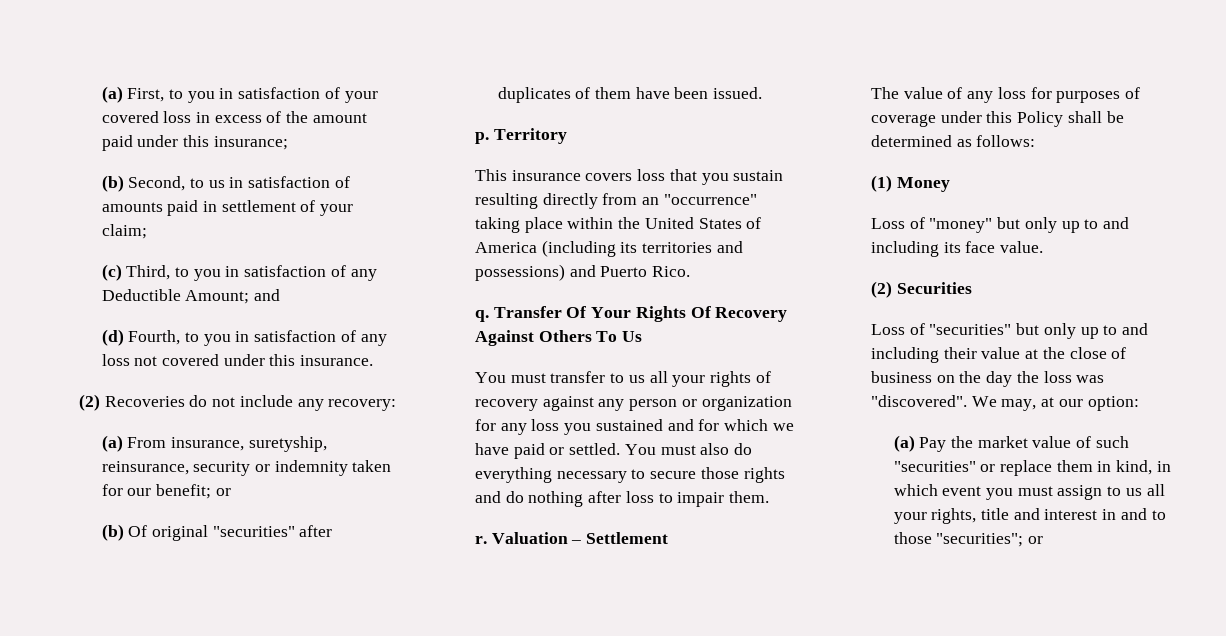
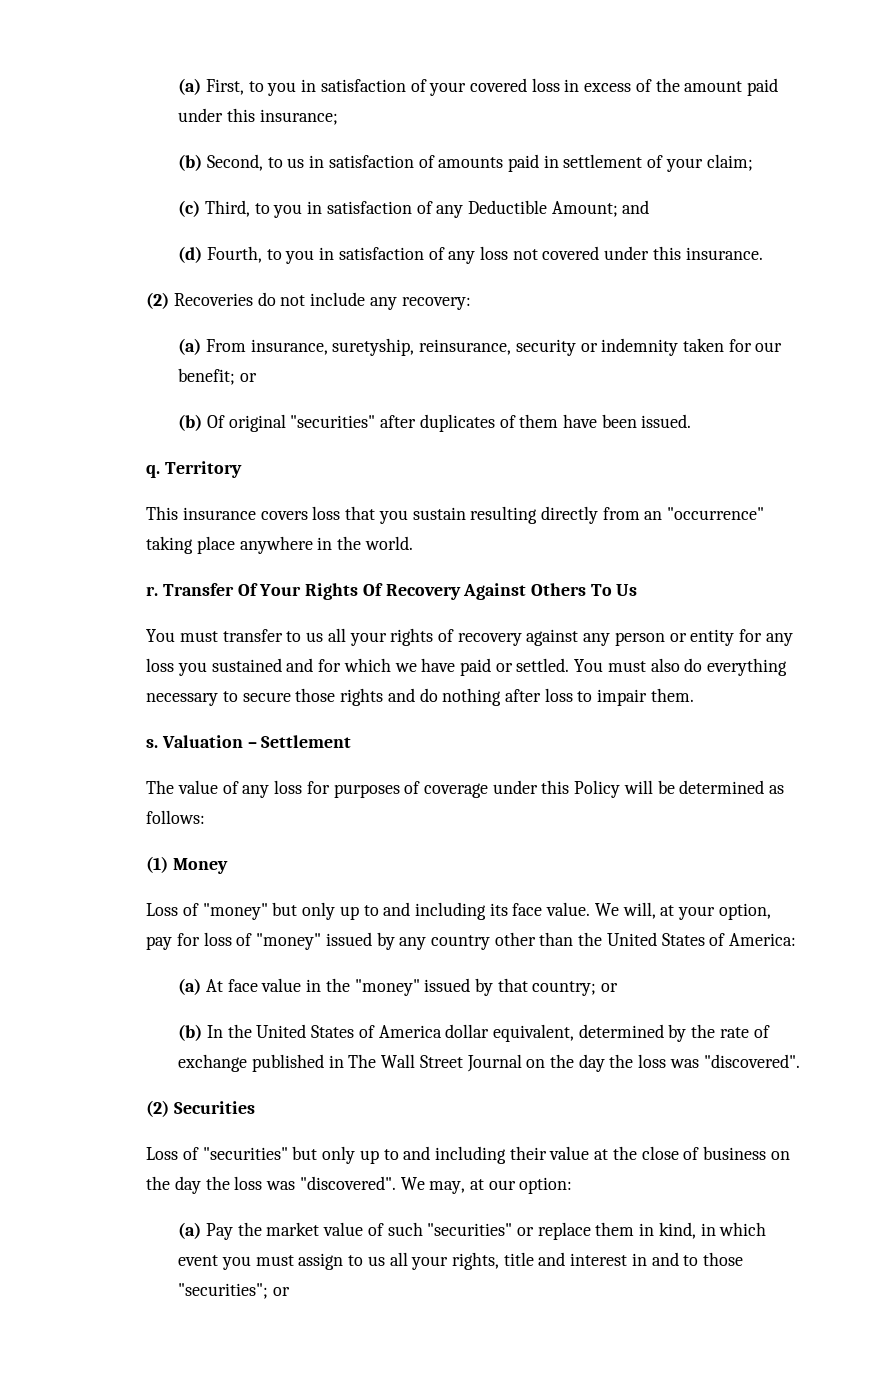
- p. Territory
+ q. Territory
- This insurance covers loss that you sustain resulting directly from an "occurrence" taking place within the United States of America (including its territories and possessions) and Puerto Rico.
- q.
+ This insurance covers loss that you sustain resulting directly from an "occurrence" taking place anywhere in the world.
+ r.
- You must transfer to us all your rights of recovery against any person or organization for any loss you sustained and for which we have paid or settled.
+ You must transfer to us all your rights of recovery against any person or entity for any loss you sustained and for which we have paid or settled.
- r.
+ s.
- The value of any loss for purposes of coverage under this Policy shall be determined as follows:
+ The value of any loss for purposes of coverage under this Policy will be determined as follows:
+ We will, at your option, pay for loss of "money" issued by any country other than the United States of America:
+ (a) At face value in the "money" issued by that country; or
+ (b) In the United States of America dollar equivalent, determined by the rate of exchange published in The Wall Street Journal on the day the loss was "discovered".

